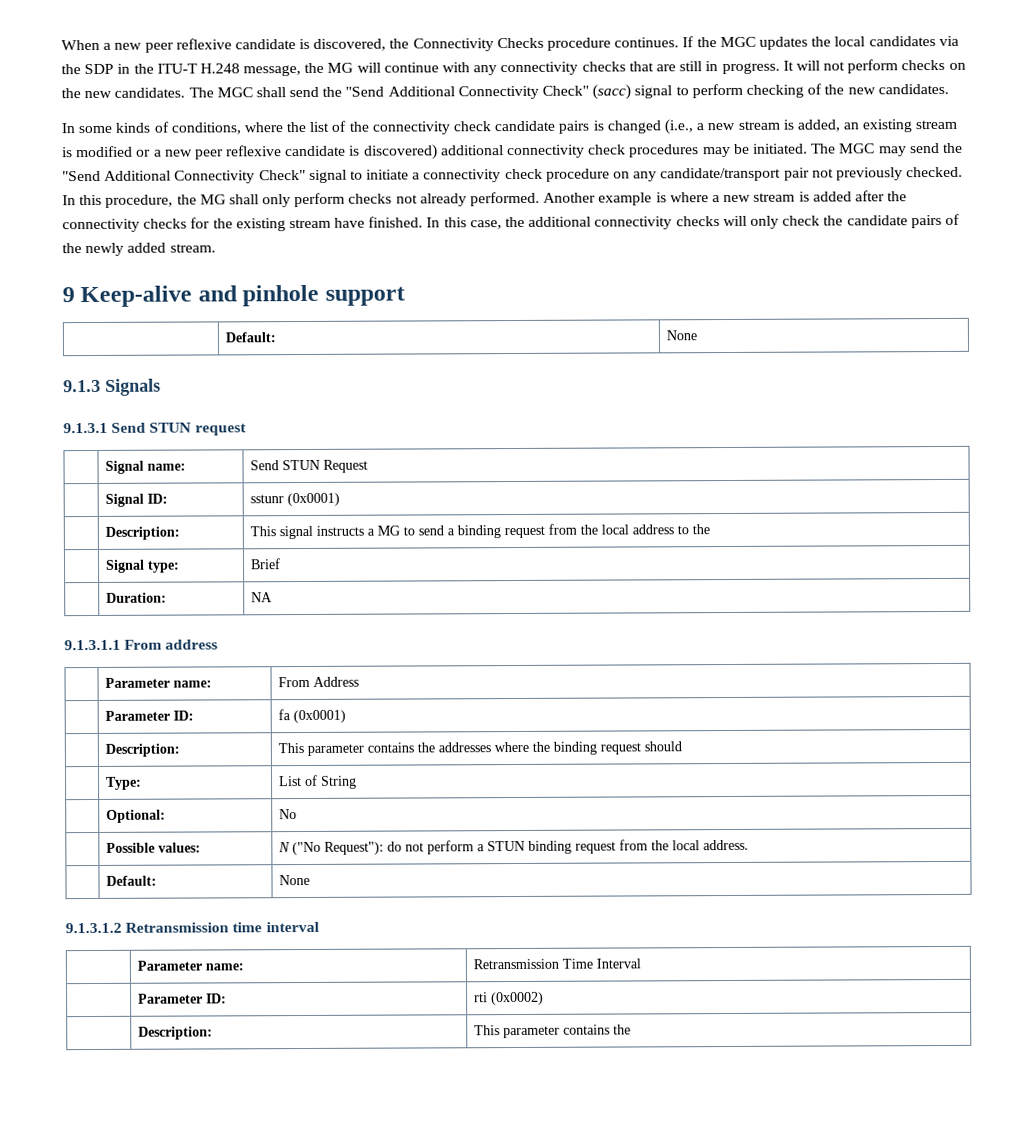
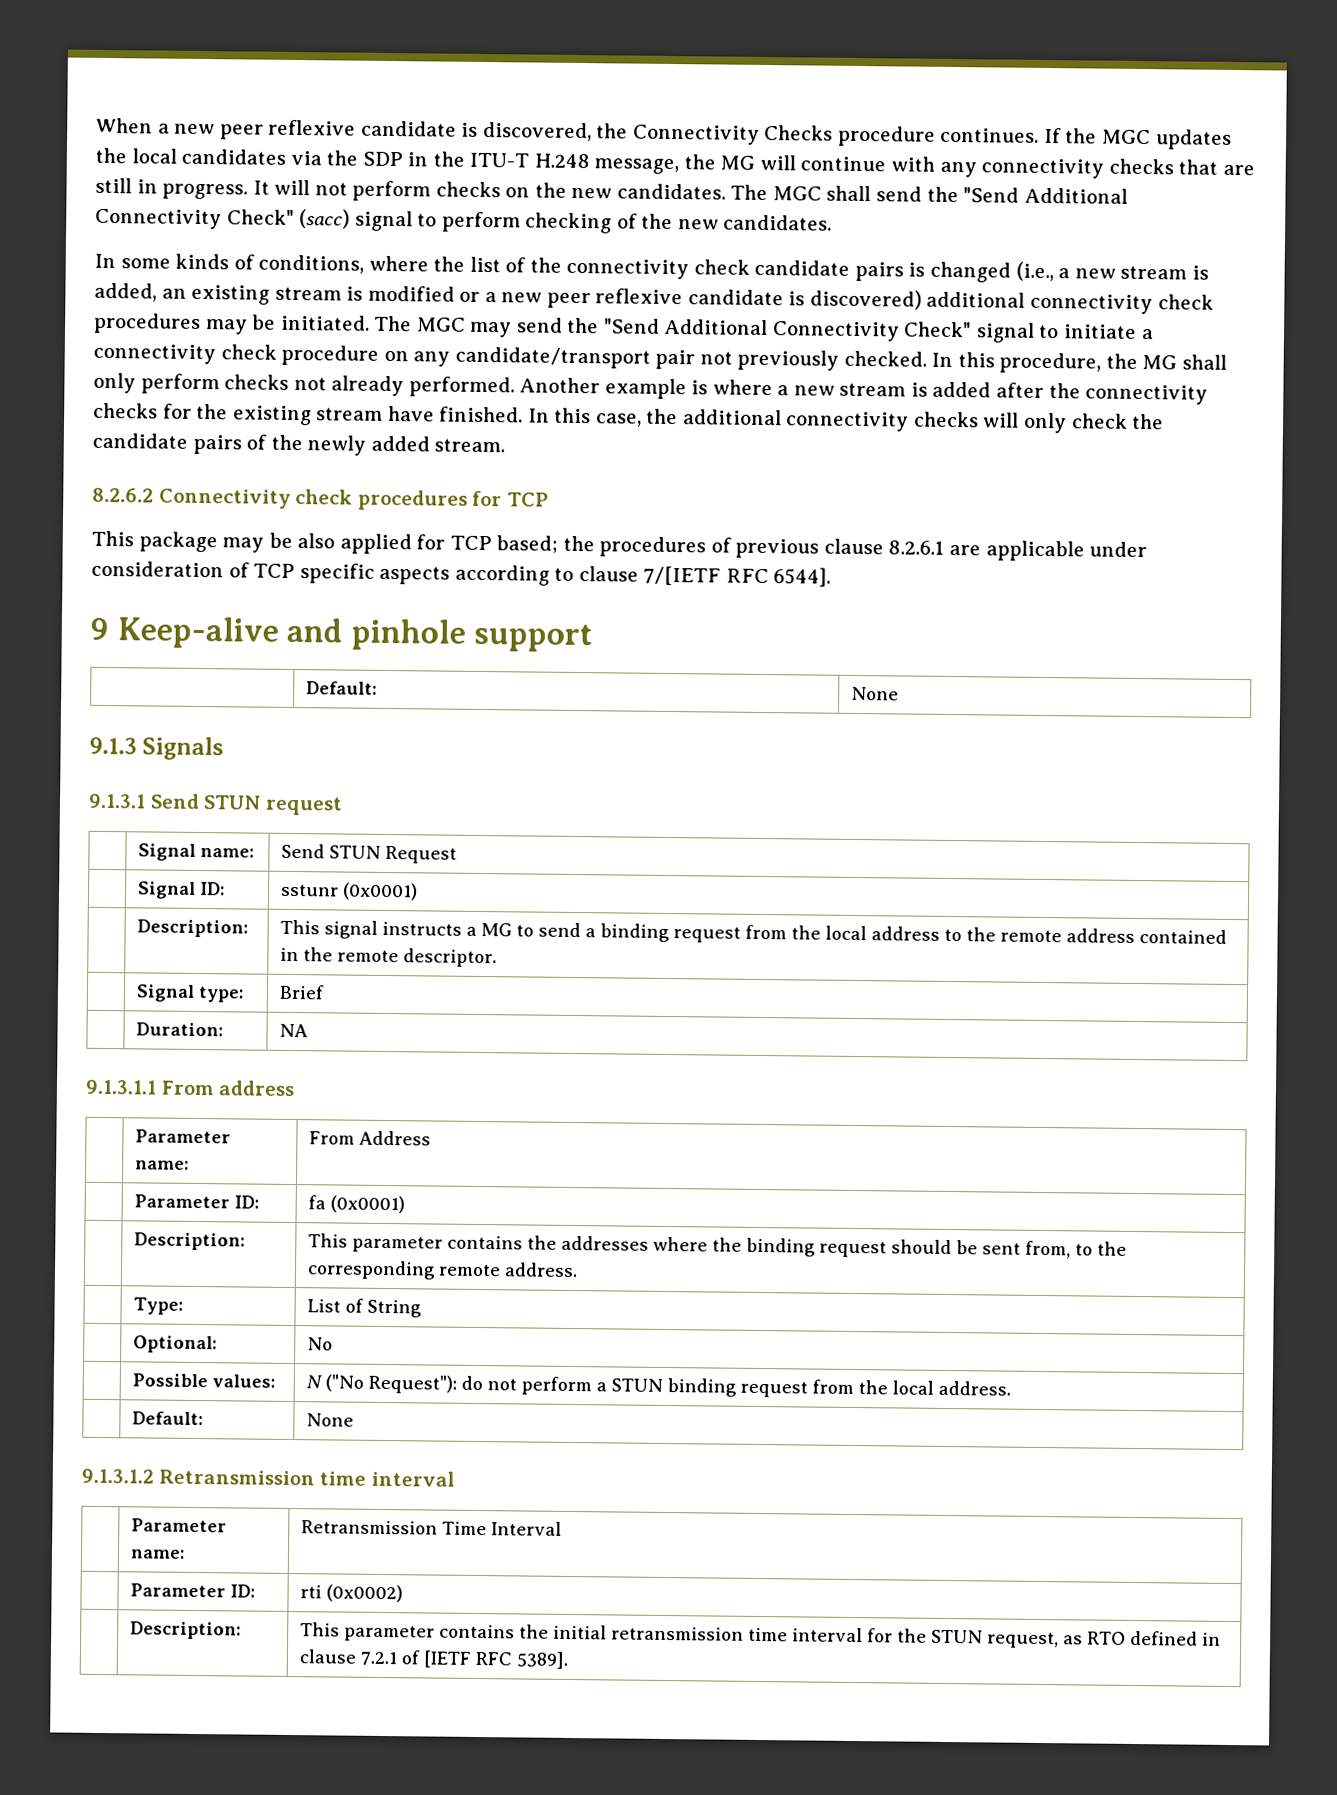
+ 8.2.6.2 Connectivity check procedures for TCP
+ This package may be also applied for TCP based; the procedures of previous clause 8.2.6.1 are applicable under consideration of TCP specific aspects according to clause 7/[IETF RFC 6544].
- | Description: | This signal instructs a MG to send a binding request from the local address to the
+ | Description: | This signal instructs a MG to send a binding request from the local address to the remote address contained in the remote descriptor.
- | Description: | This parameter contains the addresses where the binding request should
+ | Description: | This parameter contains the addresses where the binding request should be sent from, to the corresponding remote address.
  | Parameter ID: | rti (0x0002)
- | Description: | This parameter contains the
+ | Description: | This parameter contains the initial retransmission time interval for the STUN request, as RTO defined in clause 7.2.1 of [IETF RFC 5389].

